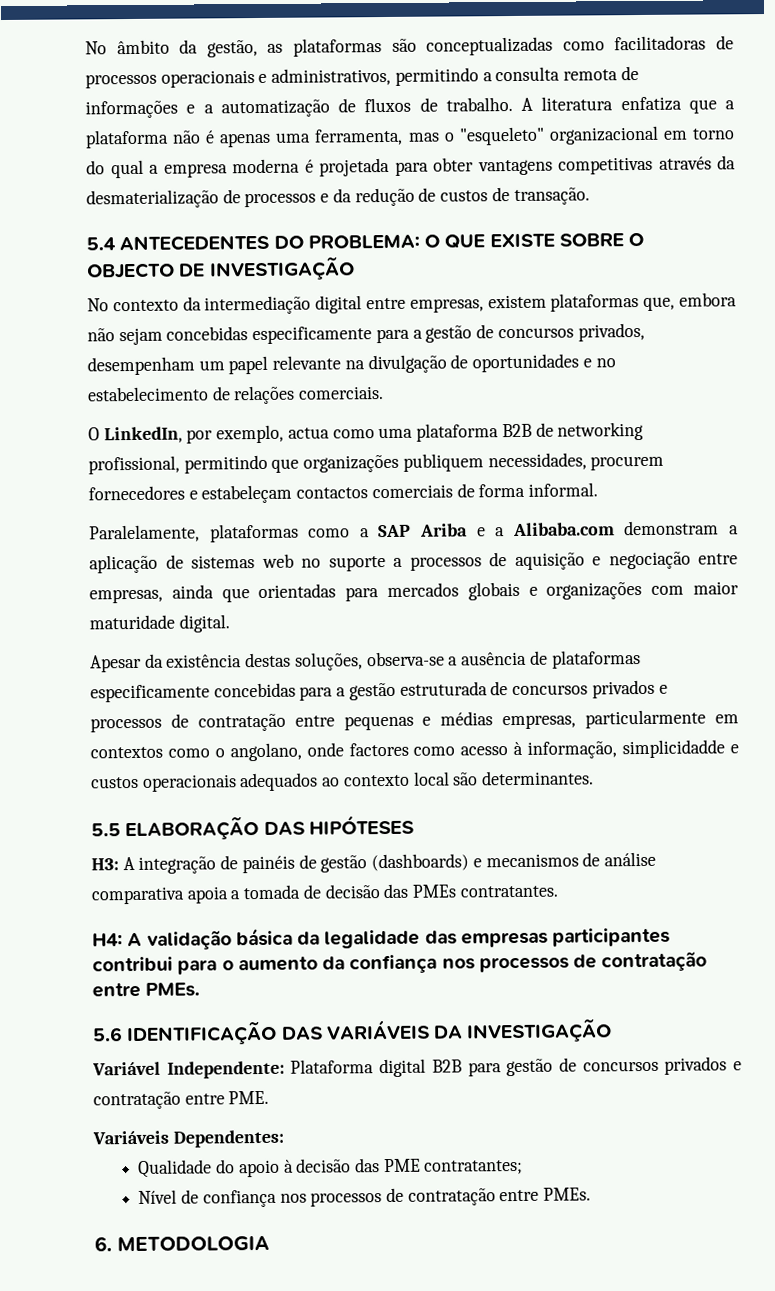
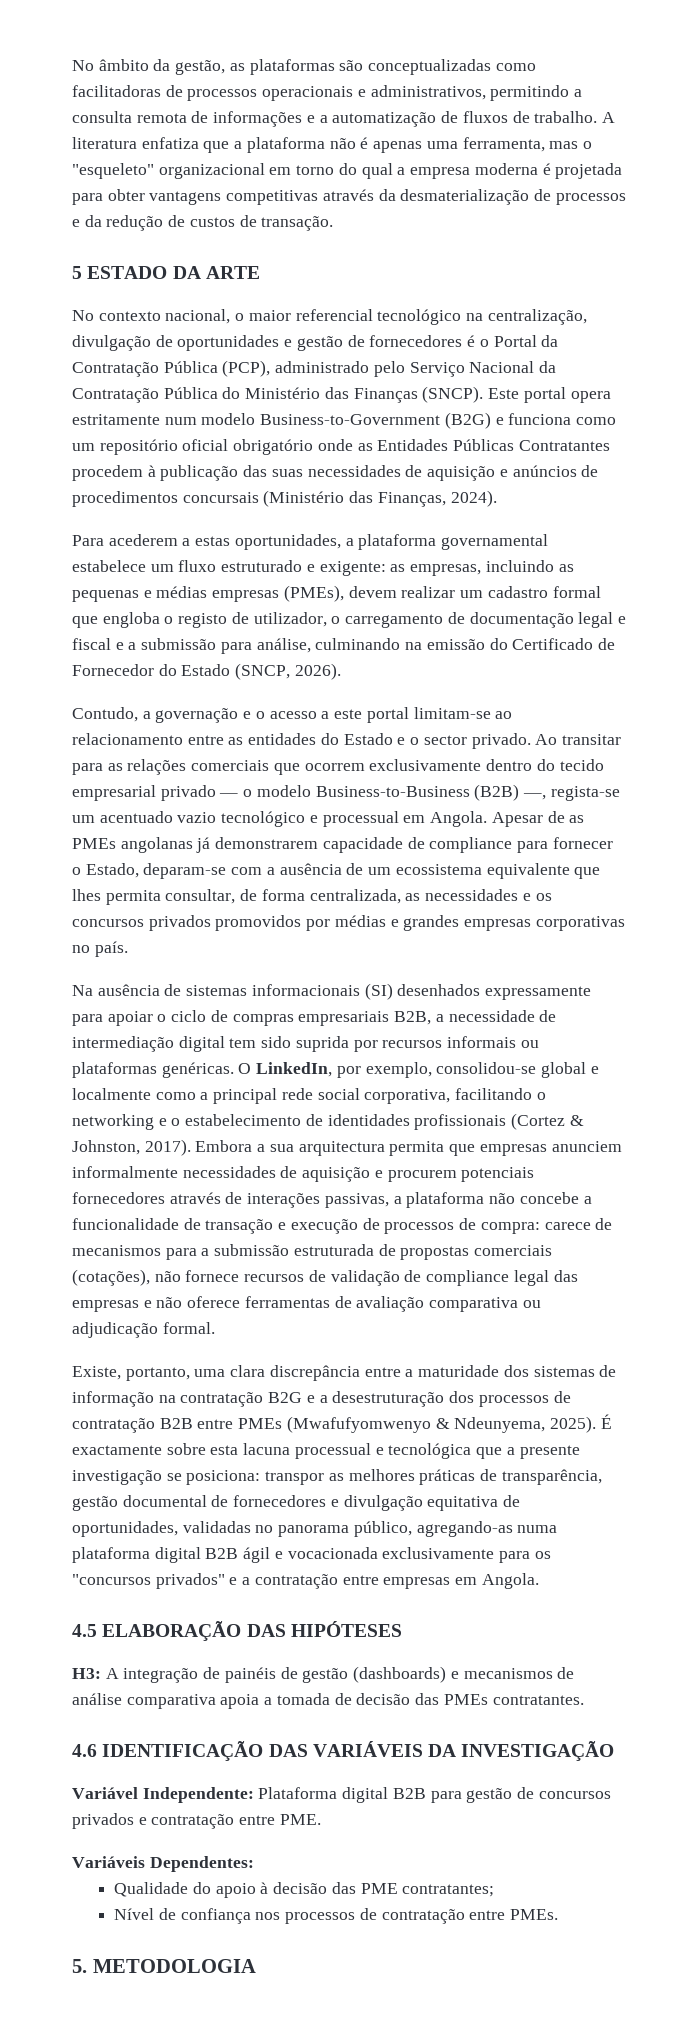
- 5.4 ANTECEDENTES DO PROBLEMA: O QUE EXISTE SOBRE O OBJECTO DE INVESTIGAÇÃO
- No contexto da intermediação digital entre empresas, existem plataformas que, embora não sejam concebidas especificamente para a gestão de concursos privados, desempenham um papel relevante na divulgação de oportunidades e no estabelecimento de relações comerciais.
- O LinkedIn, por exemplo, actua como uma plataforma B2B de networking profissional, permitindo que organizações publiquem necessidades, procurem fornecedores e estabeleçam contactos comerciais de forma informal.
- Paralelamente, plataformas como a SAP Ariba e a Alibaba.com demonstram a aplicação de sistemas web no suporte a processos de aquisição e negociação entre empresas, ainda que orientadas para mercados globais e organizações com maior maturidade digital.
- Apesar da existência destas soluções, observa-se a ausência de plataformas especificamente concebidas para a gestão estruturada de concursos privados e processos de contratação entre pequenas e médias empresas, particularmente em contextos como o angolano, onde factores como acesso à informação, simplicidadde e custos operacionais adequados ao contexto local são determinantes.
- 5.5 ELABORAÇÃO DAS HIPÓTESES
+ 5 ESTADO DA ARTE
+ No contexto nacional, o maior referencial tecnológico na centralização, divulgação de oportunidades e gestão de fornecedores é o Portal da Contratação Pública (PCP), administrado pelo Serviço Nacional da Contratação Pública do Ministério das Finanças (SNCP). Este portal opera estritamente num modelo Business-to-Government (B2G) e funciona como um repositório oficial obrigatório onde as Entidades Públicas Contratantes procedem à publicação das suas necessidades de aquisição e anúncios de procedimentos concursais (Ministério das Finanças, 2024).
+ Para acederem a estas oportunidades, a plataforma governamental estabelece um fluxo estruturado e exigente: as empresas, incluindo as pequenas e médias empresas (PMEs), devem realizar um cadastro formal que engloba o registo de utilizador, o carregamento de documentação legal e fiscal e a submissão para análise, culminando na emissão do Certificado de Fornecedor do Estado (SNCP, 2026).
+ Contudo, a governação e o acesso a este portal limitam-se ao relacionamento entre as entidades do Estado e o sector privado. Ao transitar para as relações comerciais que ocorrem exclusivamente dentro do tecido empresarial privado — o modelo Business-to-Business (B2B) —, regista-se um acentuado vazio tecnológico e processual em Angola. Apesar de as PMEs angolanas já demonstrarem capacidade de compliance para fornecer o Estado, deparam-se com a ausência de um ecossistema equivalente que lhes permita consultar, de forma centralizada, as necessidades e os concursos privados promovidos por médias e grandes empresas corporativas no país.
+ Na ausência de sistemas informacionais (SI) desenhados expressamente para apoiar o ciclo de compras empresariais B2B, a necessidade de intermediação digital tem sido suprida por recursos informais ou plataformas genéricas. O LinkedIn, por exemplo, consolidou-se global e localmente como a principal rede social corporativa, facilitando o networking e o estabelecimento de identidades profissionais (Cortez & Johnston, 2017). Embora a sua arquitectura permita que empresas anunciem informalmente necessidades de aquisição e procurem potenciais fornecedores através de interações passivas, a plataforma não concebe a funcionalidade de transação e execução de processos de compra: carece de mecanismos para a submissão estruturada de propostas comerciais (cotações), não fornece recursos de validação de compliance legal das empresas e não oferece ferramentas de avaliação comparativa ou adjudicação formal.
+ Existe, portanto, uma clara discrepância entre a maturidade dos sistemas de informação na contratação B2G e a desestruturação dos processos de contratação B2B entre PMEs (Mwafufyomwenyo & Ndeunyema, 2025). É exactamente sobre esta lacuna processual e tecnológica que a presente investigação se posiciona: transpor as melhores práticas de transparência, gestão documental de fornecedores e divulgação equitativa de oportunidades, validadas no panorama público, agregando-as numa plataforma digital B2B ágil e vocacionada exclusivamente para os "concursos privados" e a contratação entre empresas em Angola.
+ 4.5 ELABORAÇÃO DAS HIPÓTESES
- H4: A validação básica da legalidade das empresas participantes contribui para o aumento da confiança nos processos de contratação entre PMEs.
- 5.6 IDENTIFICAÇÃO DAS VARIÁVEIS DA INVESTIGAÇÃO
+ 4.6 IDENTIFICAÇÃO DAS VARIÁVEIS DA INVESTIGAÇÃO
- 6. METODOLOGIA
+ 5. METODOLOGIA

